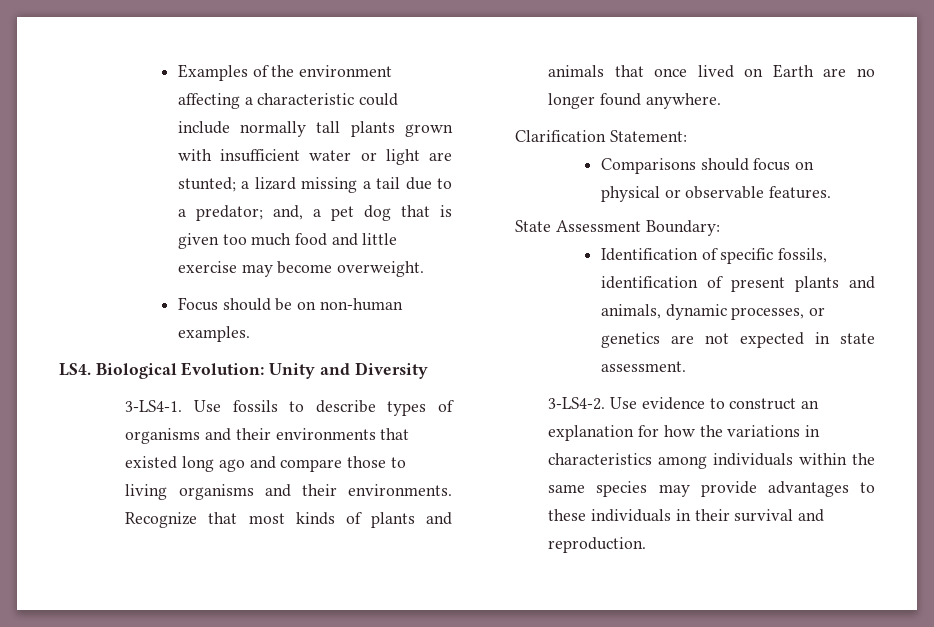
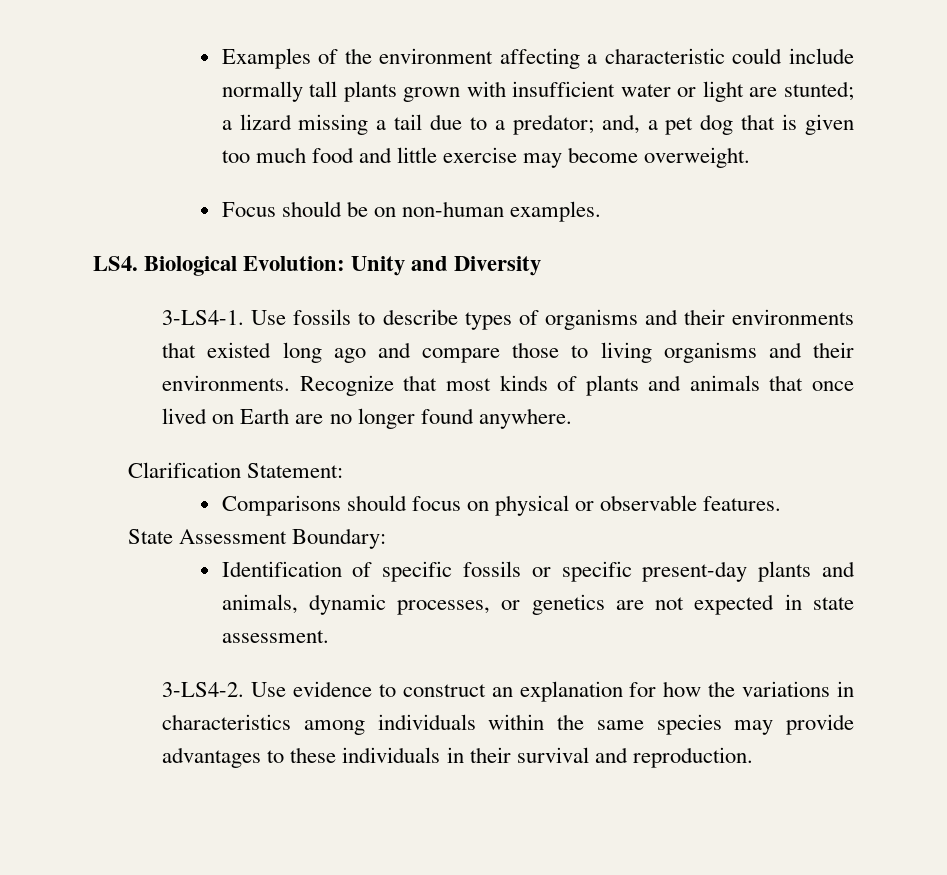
- Identification of specific fossils, identification of present plants and animals, dynamic processes, or genetics are not expected in state assessment.
+ Identification of specific fossils or specific present-day plants and animals, dynamic processes, or genetics are not expected in state assessment.

